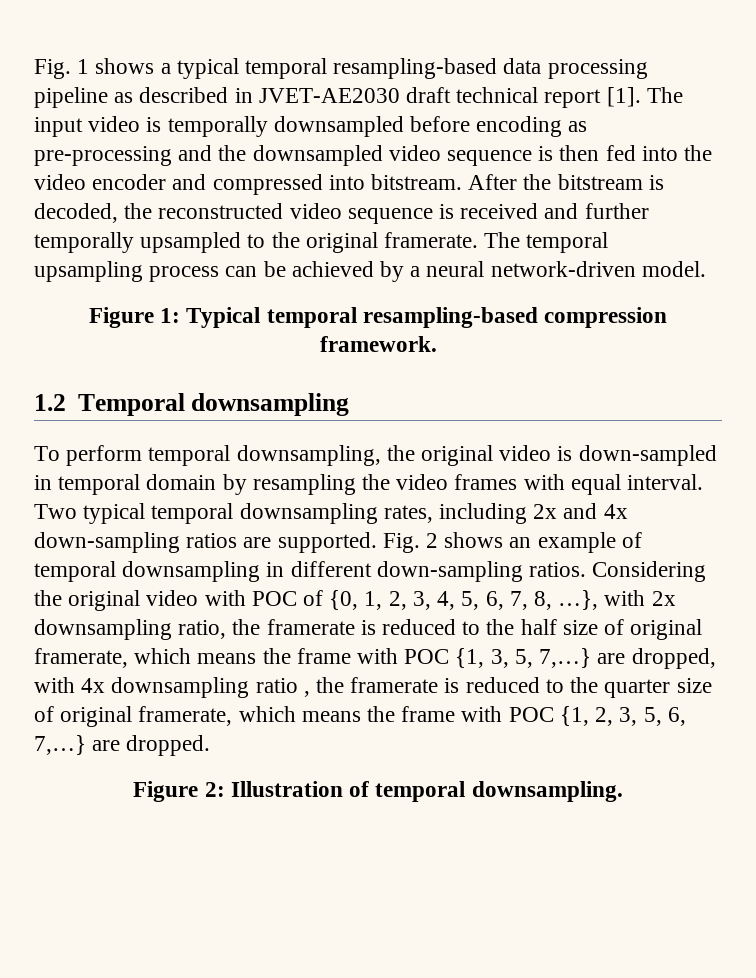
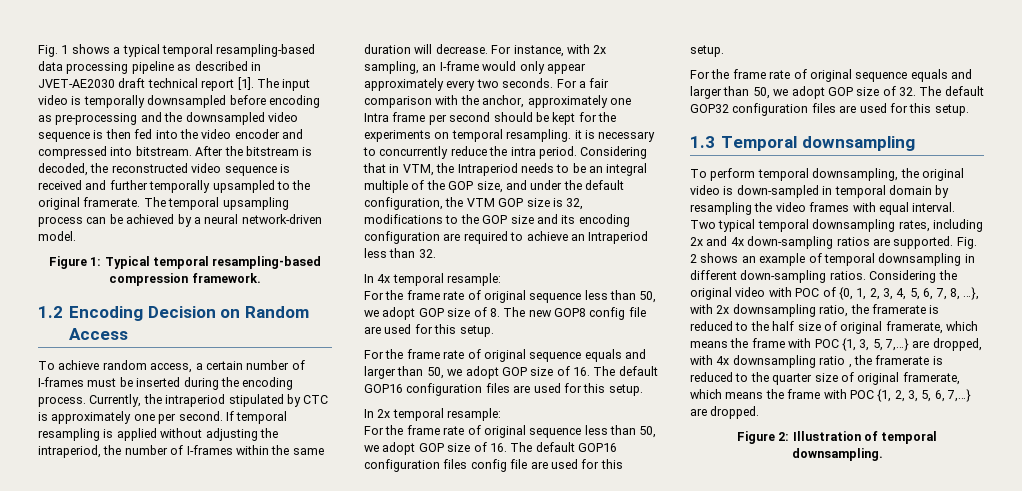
- 1.2 Temporal downsampling
+ 1.2 Encoding Decision on Random Access
+ To achieve random access, a certain number of I-frames must be inserted during the encoding process. Currently, the intraperiod stipulated by CTC is approximately one per second. If temporal resampling is applied without adjusting the intraperiod, the number of I-frames within the same duration will decrease. For instance, with 2x sampling, an I-frame would only appear approximately every two seconds. For a fair comparison with the anchor, approximately one Intra frame per second should be kept for the experiments on temporal resampling. it is necessary to concurrently reduce the intra period. Considering that in VTM, the Intraperiod needs to be an integral multiple of the GOP size, and under the default configuration, the VTM GOP size is 32, modifications to the GOP size and its encoding configuration are required to achieve an Intraperiod less than 32.
+ In 4x temporal resample:
+ For the frame rate of original sequence less than 50, we adopt GOP size of 8. The new GOP8 config file are used for this setup.
+ For the frame rate of original sequence equals and larger than 50, we adopt GOP size of 16. The default GOP16 configuration files are used for this setup.
+ In 2x temporal resample:
+ For the frame rate of original sequence less than 50, we adopt GOP size of 16. The default GOP16 configuration files config file are used for this setup.
+ For the frame rate of original sequence equals and larger than 50, we adopt GOP size of 32. The default GOP32 configuration files are used for this setup.
+ 1.3 Temporal downsampling

